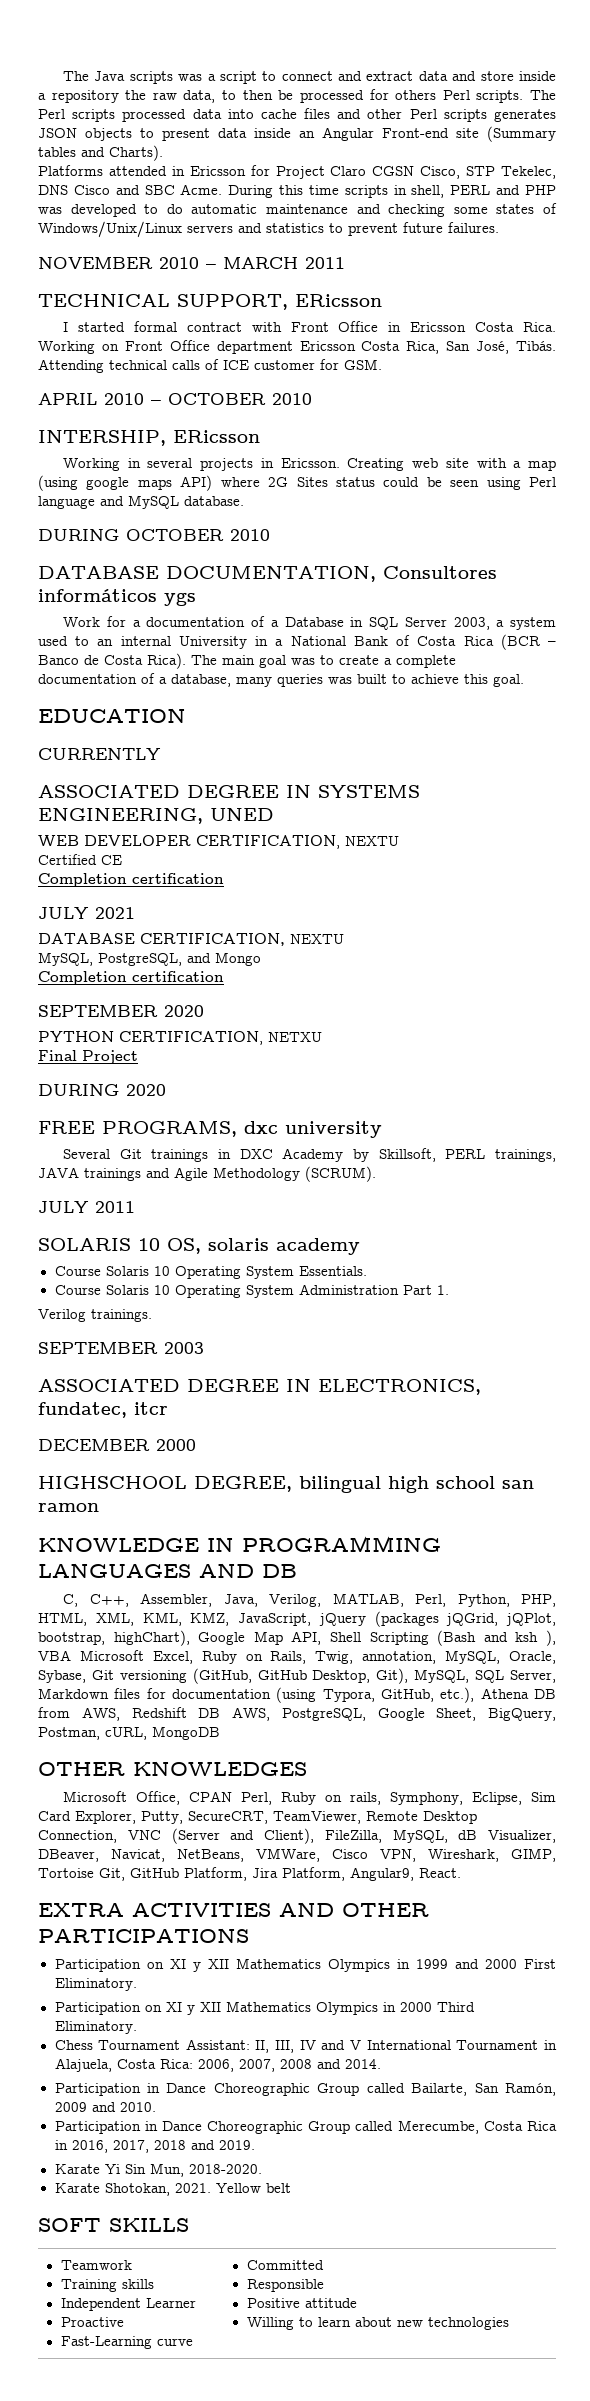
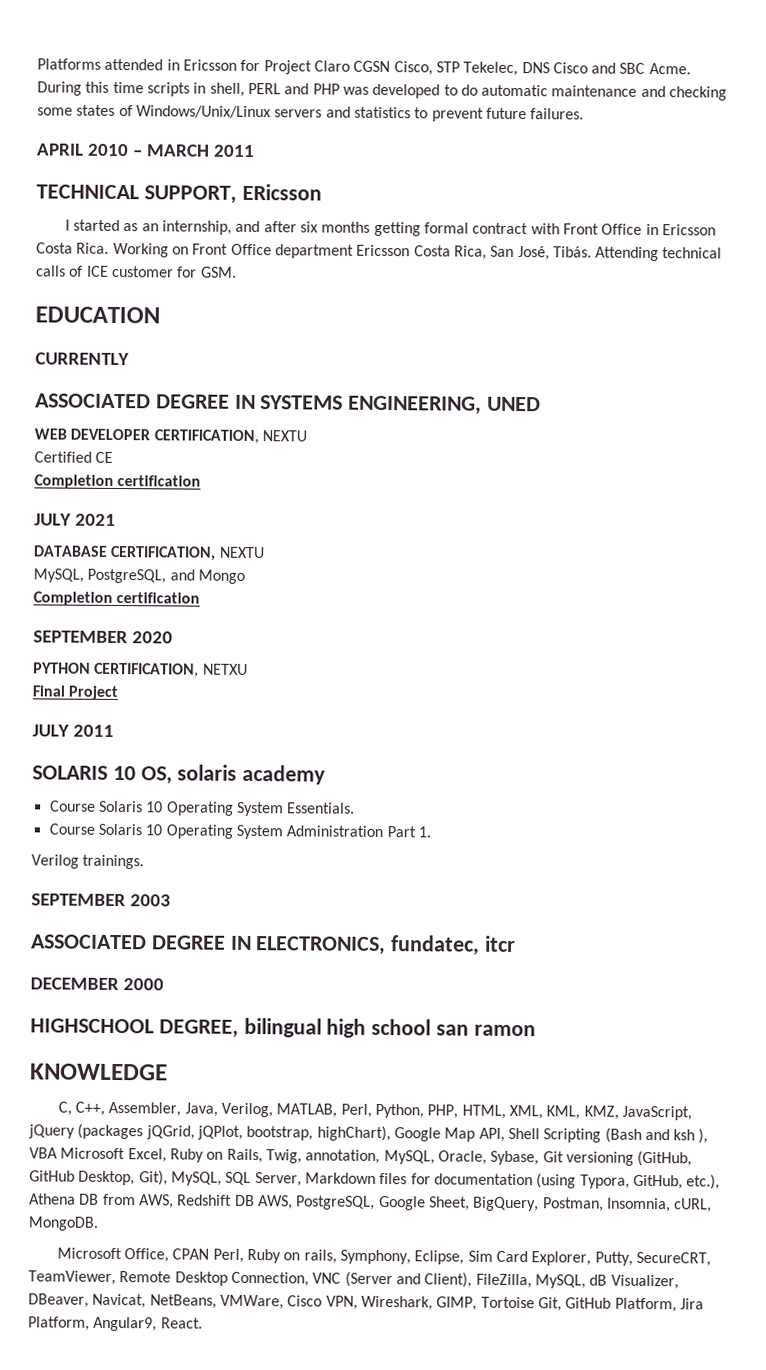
- The Java scripts was a script to connect and extract data and store inside a repository the raw data, to then be processed for others Perl scripts. The Perl scripts processed data into cache files and other Perl scripts generates JSON objects to present data inside an Angular Front-end site (Summary tables and Charts).
- NOVEMBER 2010 – MARCH 2011
+ APRIL 2010 – MARCH 2011
- I started formal contract with Front Office in Ericsson Costa Rica.
+ I started as an internship, and after six months getting formal contract with Front Office in Ericsson Costa Rica.
- APRIL 2010 – OCTOBER 2010
- INTERSHIP, ERicsson
- Working in several projects in Ericsson. Creating web site with a map (using google maps API) where 2G Sites status could be seen using Perl language and MySQL database.
- DURING OCTOBER 2010
- DATABASE DOCUMENTATION, Consultores informáticos ygs
- Work for a documentation of a Database in SQL Server 2003, a system used to an internal University in a National Bank of Costa Rica (BCR – Banco de Costa Rica). The main goal was to create a complete documentation of a database, many queries was built to achieve this goal.
- DURING 2020
- FREE PROGRAMS, dxc university
- Several Git trainings in DXC Academy by Skillsoft, PERL trainings, JAVA trainings and Agile Methodology (SCRUM).
- KNOWLEDGE IN PROGRAMMING LANGUAGES AND DB
+ KNOWLEDGE
- C, C++, Assembler, Java, Verilog, MATLAB, Perl, Python, PHP, HTML, XML, KML, KMZ, JavaScript, jQuery (packages jQGrid, jQPlot, bootstrap, highChart), Google Map API, Shell Scripting (Bash and ksh ), VBA Microsoft Excel, Ruby on Rails, Twig, annotation, MySQL, Oracle, Sybase, Git versioning (GitHub, GitHub Desktop, Git), MySQL, SQL Server, Markdown files for documentation (using Typora, GitHub, etc.), Athena DB from AWS, Redshift DB AWS, PostgreSQL, Google Sheet, BigQuery, Postman, cURL, MongoDB
- OTHER KNOWLEDGES
+ C, C++, Assembler, Java, Verilog, MATLAB, Perl, Python, PHP, HTML, XML, KML, KMZ, JavaScript, jQuery (packages jQGrid, jQPlot, bootstrap, highChart), Google Map API, Shell Scripting (Bash and ksh ), VBA Microsoft Excel, Ruby on Rails, Twig, annotation, MySQL, Oracle, Sybase, Git versioning (GitHub, GitHub Desktop, Git), MySQL, SQL Server, Markdown files for documentation (using Typora, GitHub, etc.), Athena DB from AWS, Redshift DB AWS, PostgreSQL, Google Sheet, BigQuery, Postman, Insomnia, cURL, MongoDB.
- EXTRA ACTIVITIES AND OTHER PARTICIPATIONS
- Participation on XI y XII Mathematics Olympics in 1999 and 2000 First Eliminatory.
- Participation on XI y XII Mathematics Olympics in 2000 Third Eliminatory.
- Chess Tournament Assistant: II, III, IV and V International Tournament in Alajuela, Costa Rica: 2006, 2007, 2008 and 2014.
- Participation in Dance Choreographic Group called Bailarte, San Ramón, 2009 and 2010.
- Participation in Dance Choreographic Group called Merecumbe, Costa Rica in 2016, 2017, 2018 and 2019.
- Karate Yi Sin Mun, 2018-2020.
- Karate Shotokan, 2021. Yellow belt
- SOFT SKILLS
- Teamwork
- Training skills
- Independent Learner
- Proactive
- Fast-Learning curve | Committed
- Responsible
- Positive attitude
- Willing to learn about new technologies

